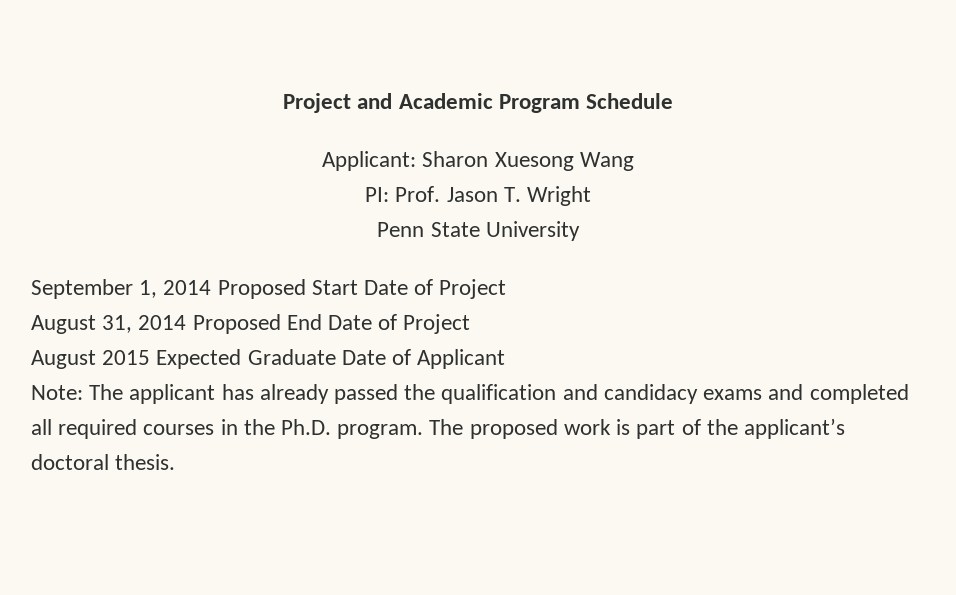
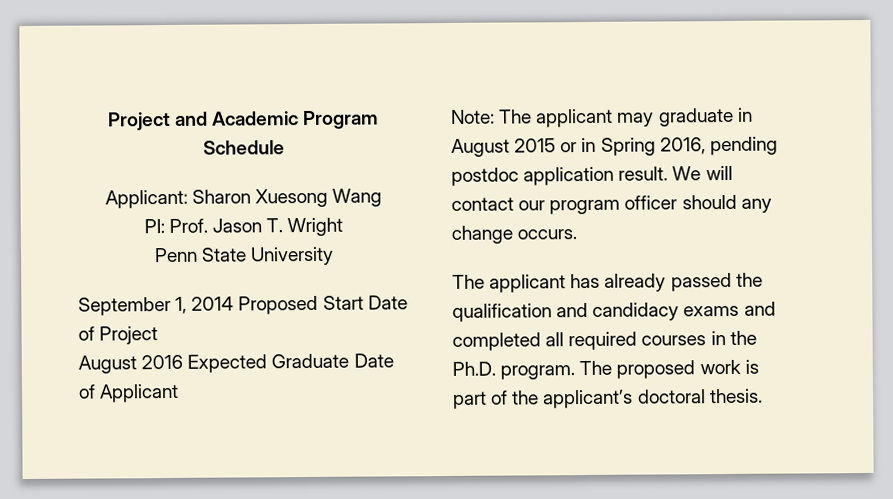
- August 31, 2014 Proposed End Date of Project
- August 2015 Expected Graduate Date of Applicant
+ August 2016 Expected Graduate Date of Applicant
- Note: The applicant has already passed the qualification and candidacy exams and completed all required courses in the Ph.D. program.
+ Note: The applicant may graduate in August 2015 or in Spring 2016, pending postdoc application result. We will contact our program officer should any change occurs.
+ The applicant has already passed the qualification and candidacy exams and completed all required courses in the Ph.D. program.

